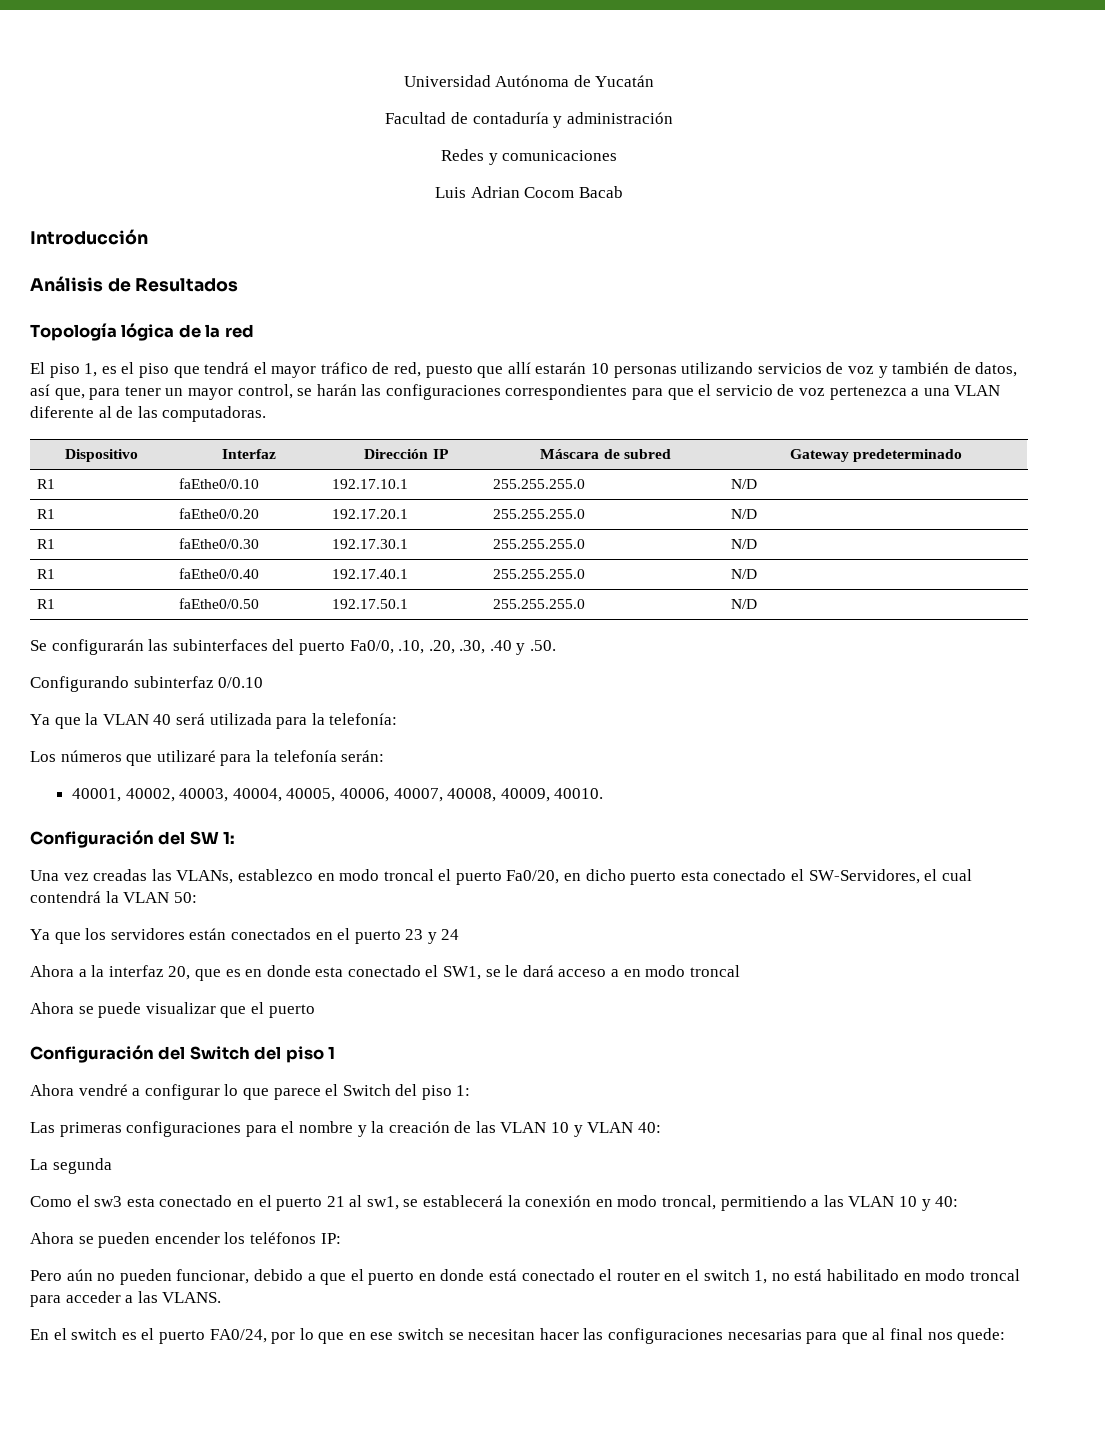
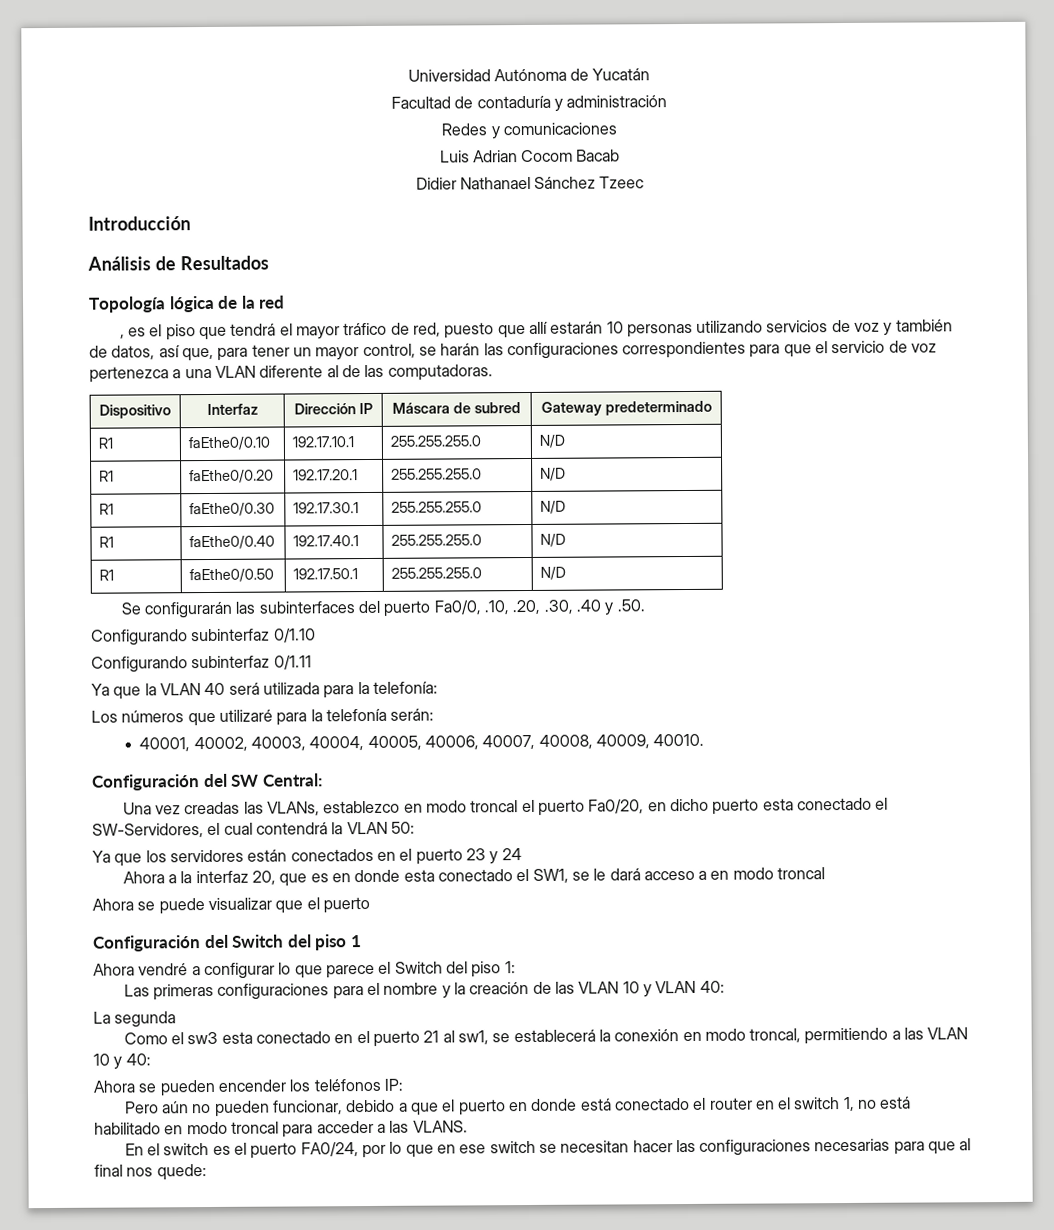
+ Didier Nathanael Sánchez Tzeec
- El piso 1, es el piso que tendrá el mayor tráfico de red, puesto que allí estarán 10 personas utilizando servicios de voz y también de datos, así que, para tener un mayor control, se harán las configuraciones correspondientes para que el servicio de voz pertenezca a una VLAN diferente al de las computadoras.
+ , es el piso que tendrá el mayor tráfico de red, puesto que allí estarán 10 personas utilizando servicios de voz y también de datos, así que, para tener un mayor control, se harán las configuraciones correspondientes para que el servicio de voz pertenezca a una VLAN diferente al de las computadoras.
- Configurando subinterfaz 0/0.10
+ Configurando subinterfaz 0/1.10
+ Configurando subinterfaz 0/1.11
- Configuración del SW 1:
+ Configuración del SW Central:

